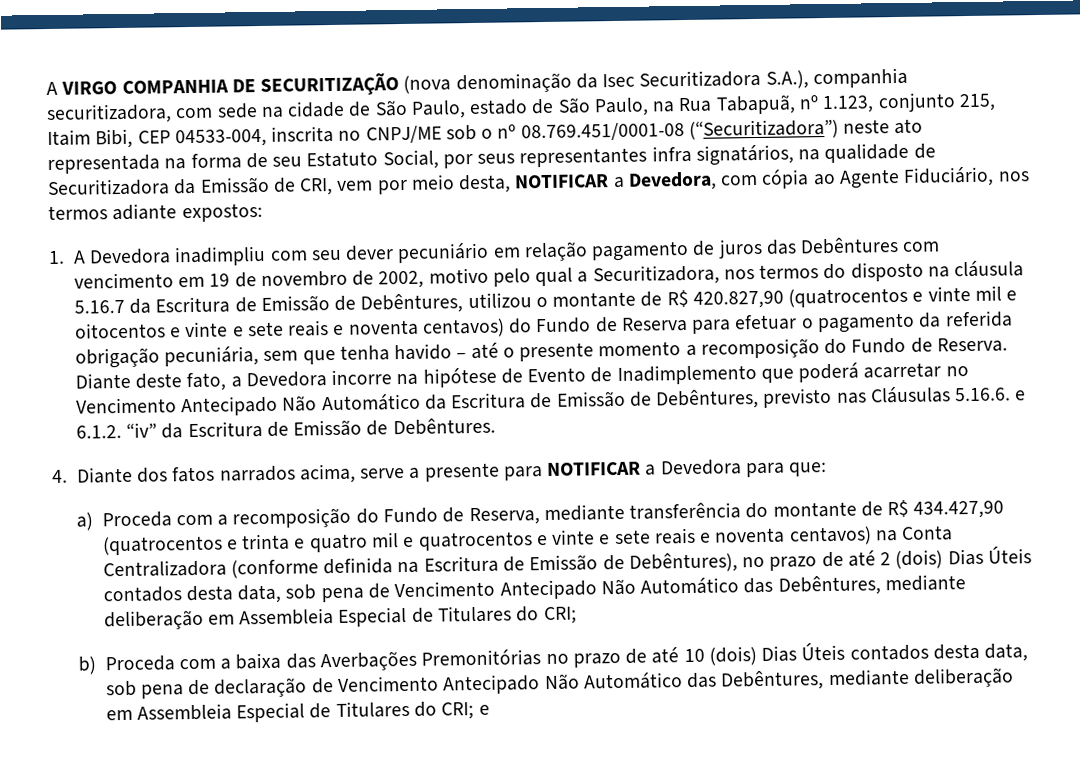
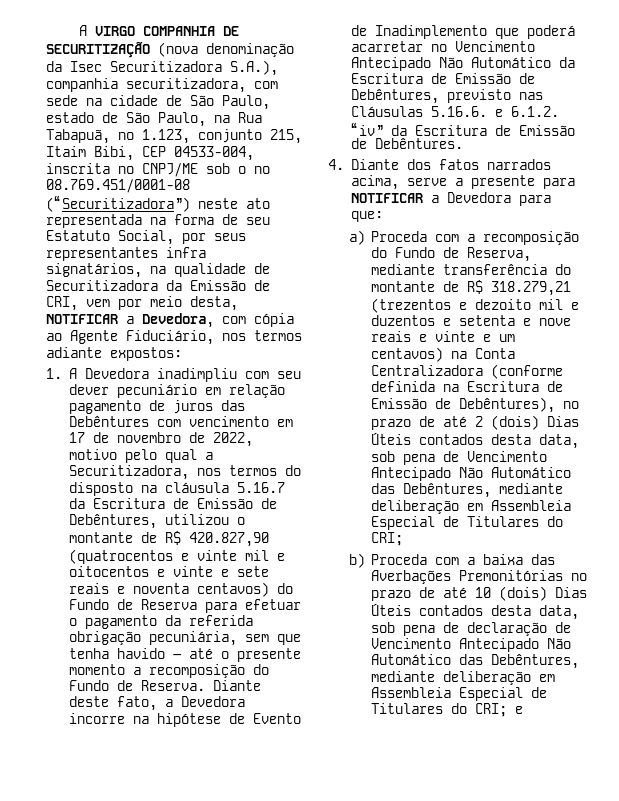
- 1. A Devedora inadimpliu com seu dever pecuniário em relação pagamento de juros das Debêntures com vencimento em 19 de novembro de 2002, motivo pelo qual a Securitizadora, nos termos do disposto na cláusula 5.16.7 da Escritura de Emissão de Debêntures, utilizou o montante de R$ 420.827,90 (quatrocentos e vinte mil e oitocentos e vinte e sete reais e noventa centavos) do Fundo de Reserva para efetuar o pagamento da referida obrigação pecuniária, sem que tenha havido – até o presente momento a recomposição do Fundo de Reserva.
+ 1. A Devedora inadimpliu com seu dever pecuniário em relação pagamento de juros das Debêntures com vencimento em 17 de novembro de 2022, motivo pelo qual a Securitizadora, nos termos do disposto na cláusula 5.16.7 da Escritura de Emissão de Debêntures, utilizou o montante de R$ 420.827,90 (quatrocentos e vinte mil e oitocentos e vinte e sete reais e noventa centavos) do Fundo de Reserva para efetuar o pagamento da referida obrigação pecuniária, sem que tenha havido – até o presente momento a recomposição do Fundo de Reserva.
- a) Proceda com a recomposição do Fundo de Reserva, mediante transferência do montante de R$ 434.427,90 (quatrocentos e trinta e quatro mil e quatrocentos e vinte e sete reais e noventa centavos) na Conta Centralizadora (conforme definida na Escritura de Emissão de Debêntures), no prazo de até 2 (dois) Dias Úteis contados desta data, sob pena de Vencimento Antecipado Não Automático das Debêntures, mediante deliberação em Assembleia Especial de Titulares do CRI;
+ a) Proceda com a recomposição do Fundo de Reserva, mediante transferência do montante de R$ 318.279,21 (trezentos e dezoito mil e duzentos e setenta e nove reais e vinte e um centavos) na Conta Centralizadora (conforme definida na Escritura de Emissão de Debêntures), no prazo de até 2 (dois) Dias Úteis contados desta data, sob pena de Vencimento Antecipado Não Automático das Debêntures, mediante deliberação em Assembleia Especial de Titulares do CRI;

